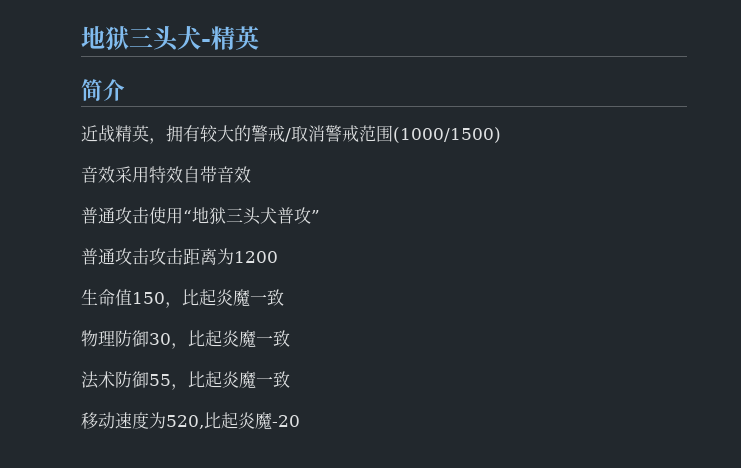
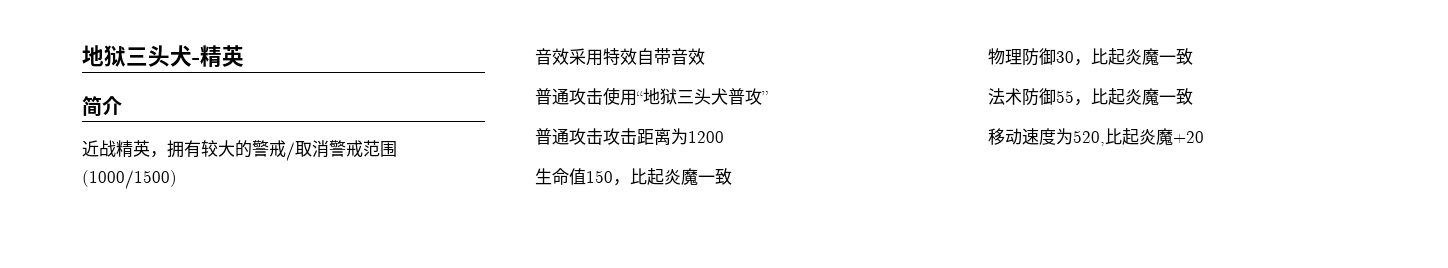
- 移动速度为520,比起炎魔-20
+ 移动速度为520,比起炎魔+20

